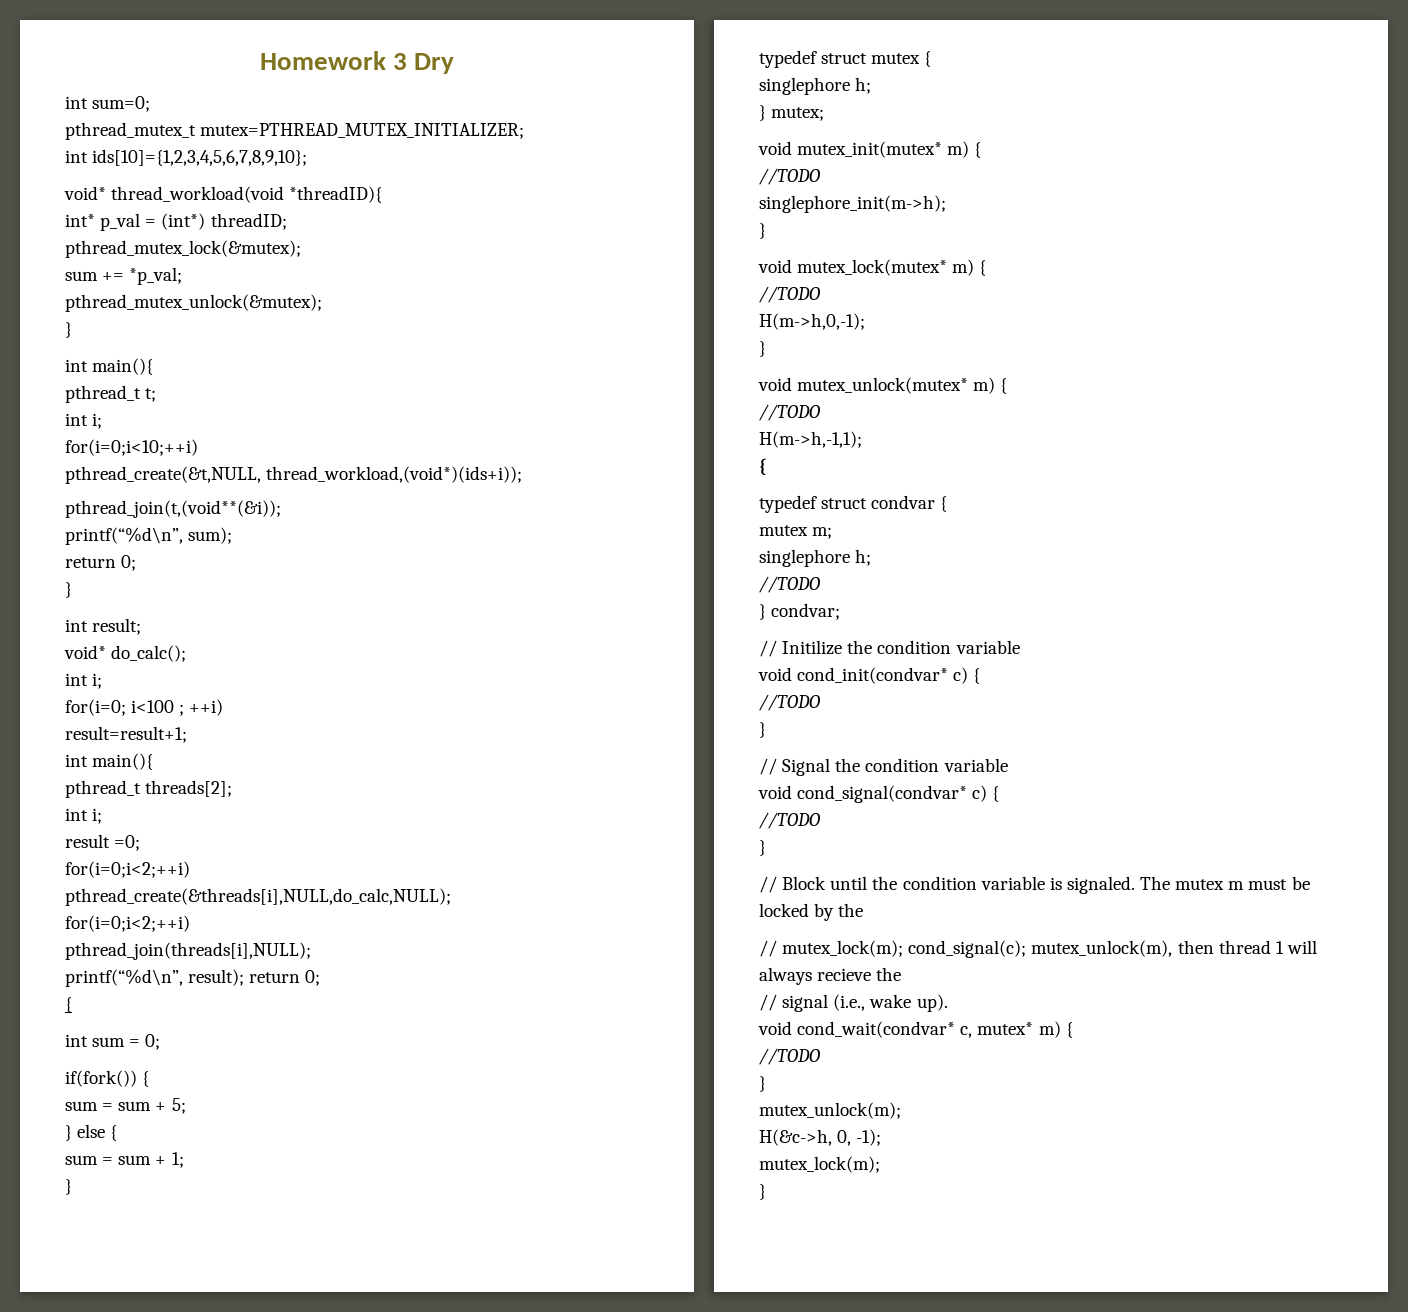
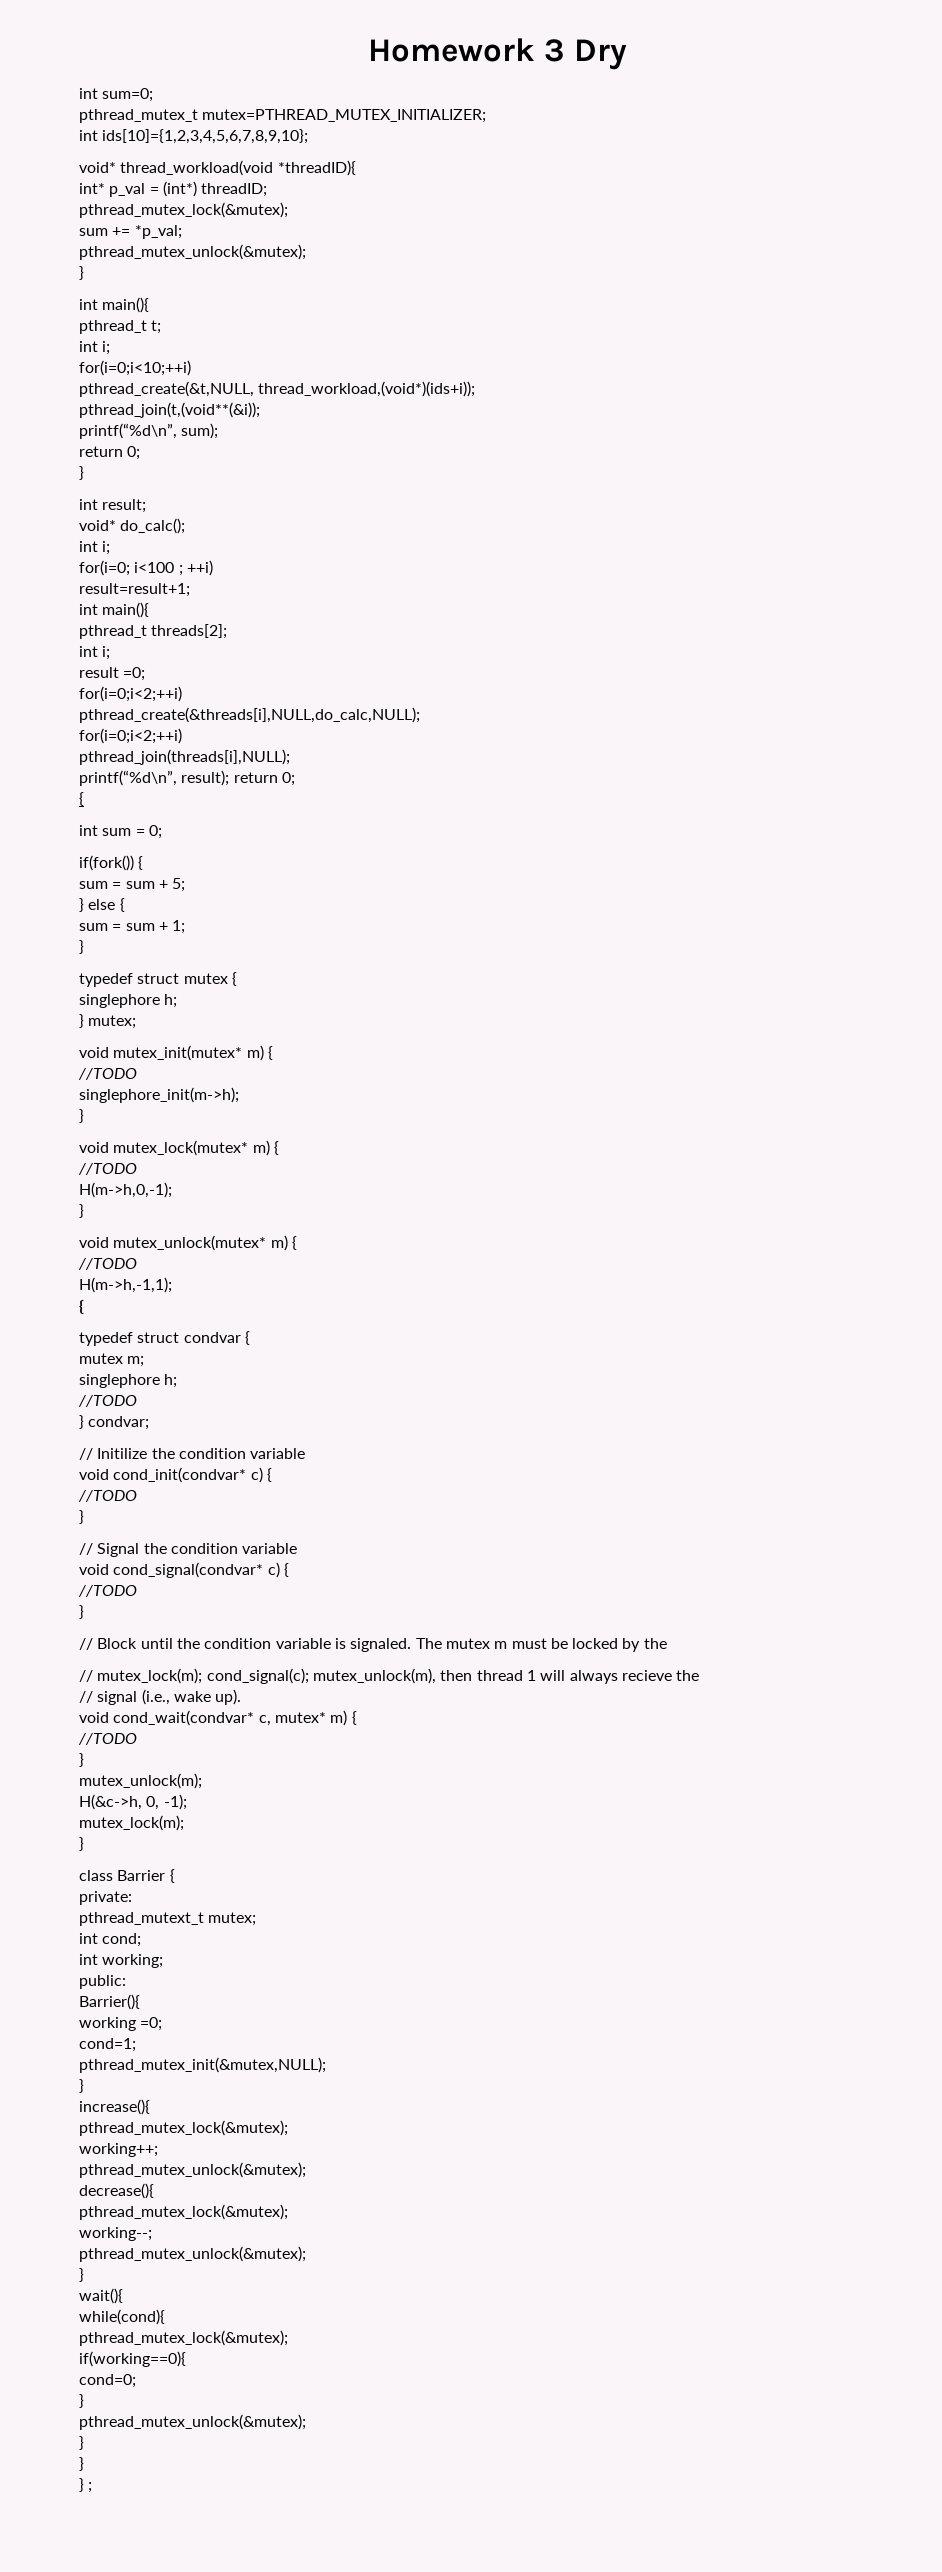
+ class Barrier {
+ private:
+ pthread_mutext_t mutex;
+ int cond;
+ int working;
+ public:
+ Barrier(){
+ working =0;
+ cond=1;
+ pthread_mutex_init(&mutex,NULL);
+ }
+ increase(){
+ pthread_mutex_lock(&mutex);
+ working++;
+ pthread_mutex_unlock(&mutex);
+ decrease(){
+ pthread_mutex_lock(&mutex);
+ working--;
+ pthread_mutex_unlock(&mutex);
+ }
+ wait(){
+ while(cond){
+ pthread_mutex_lock(&mutex);
+ if(working==0){
+ cond=0;
+ }
+ pthread_mutex_unlock(&mutex);
+ }
+ }
+ } ;

